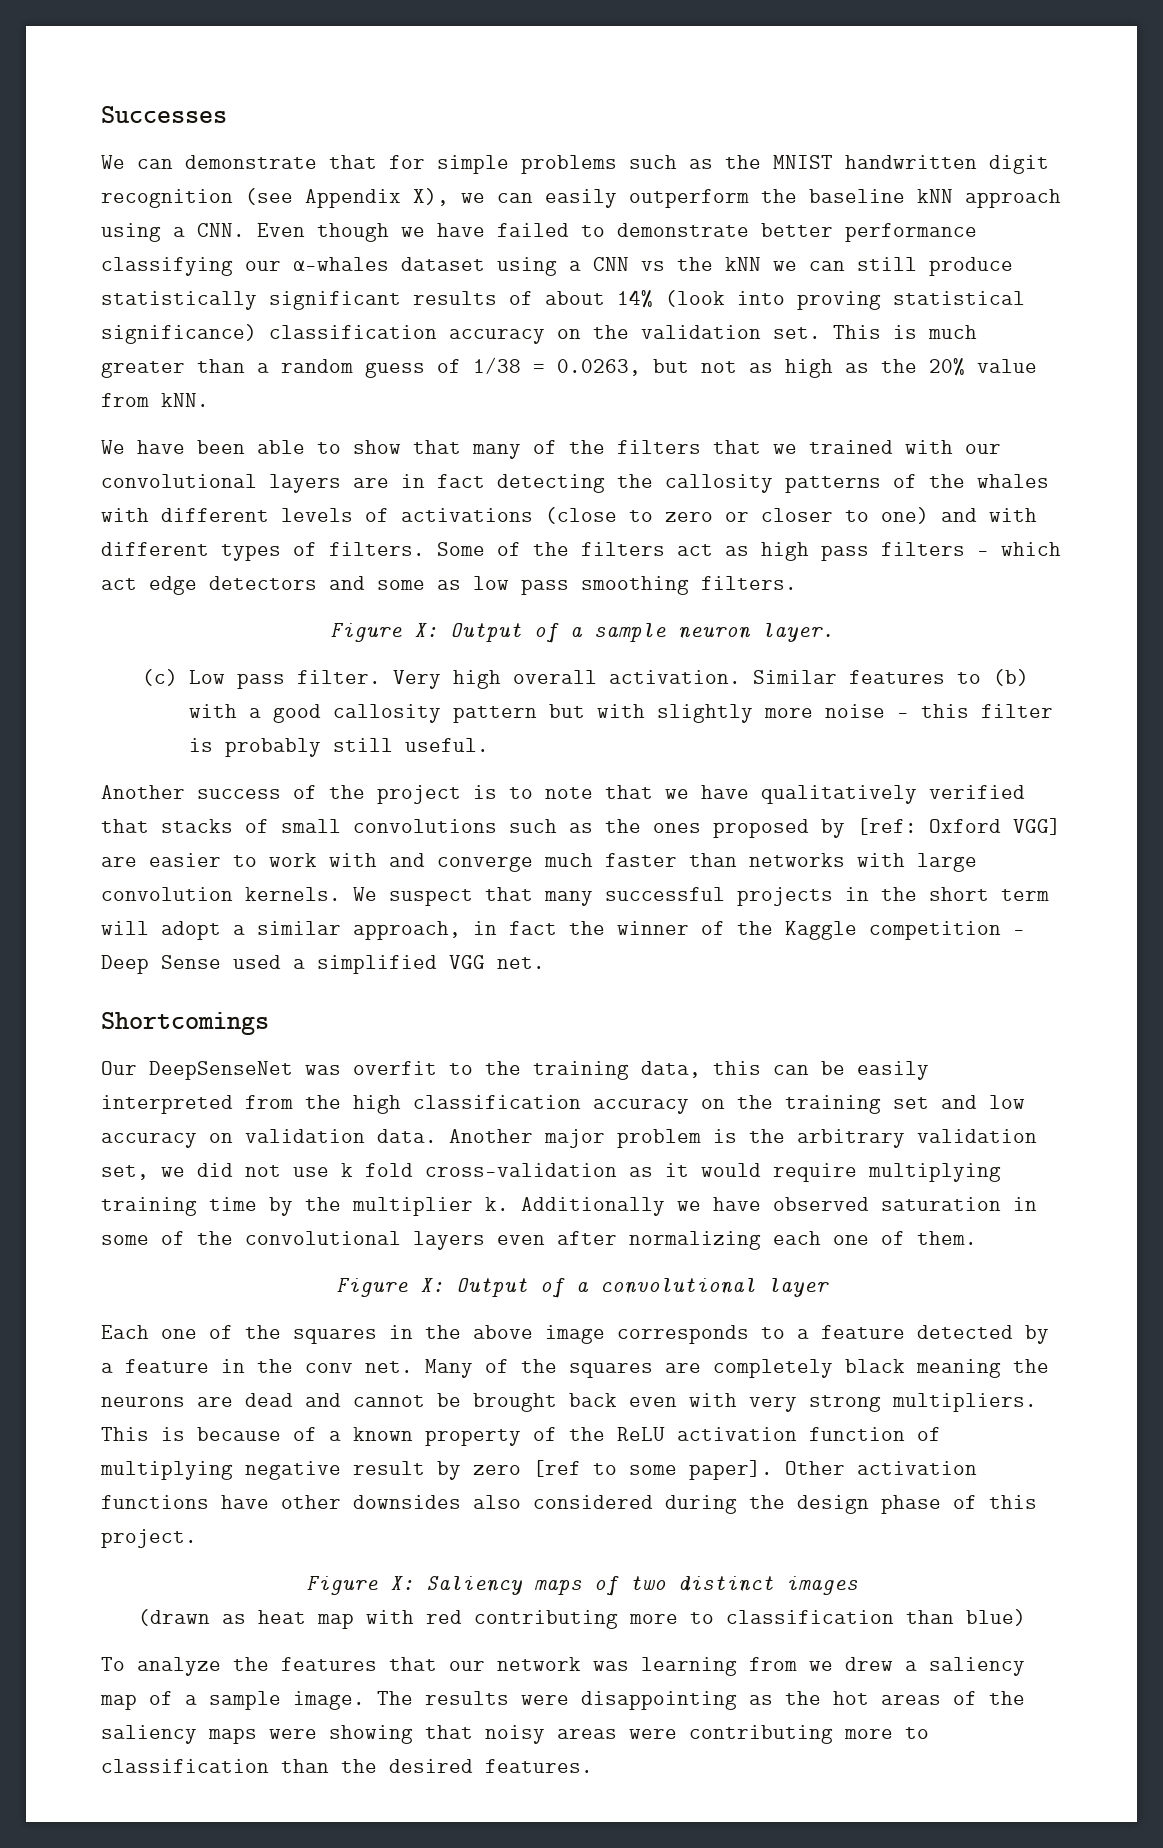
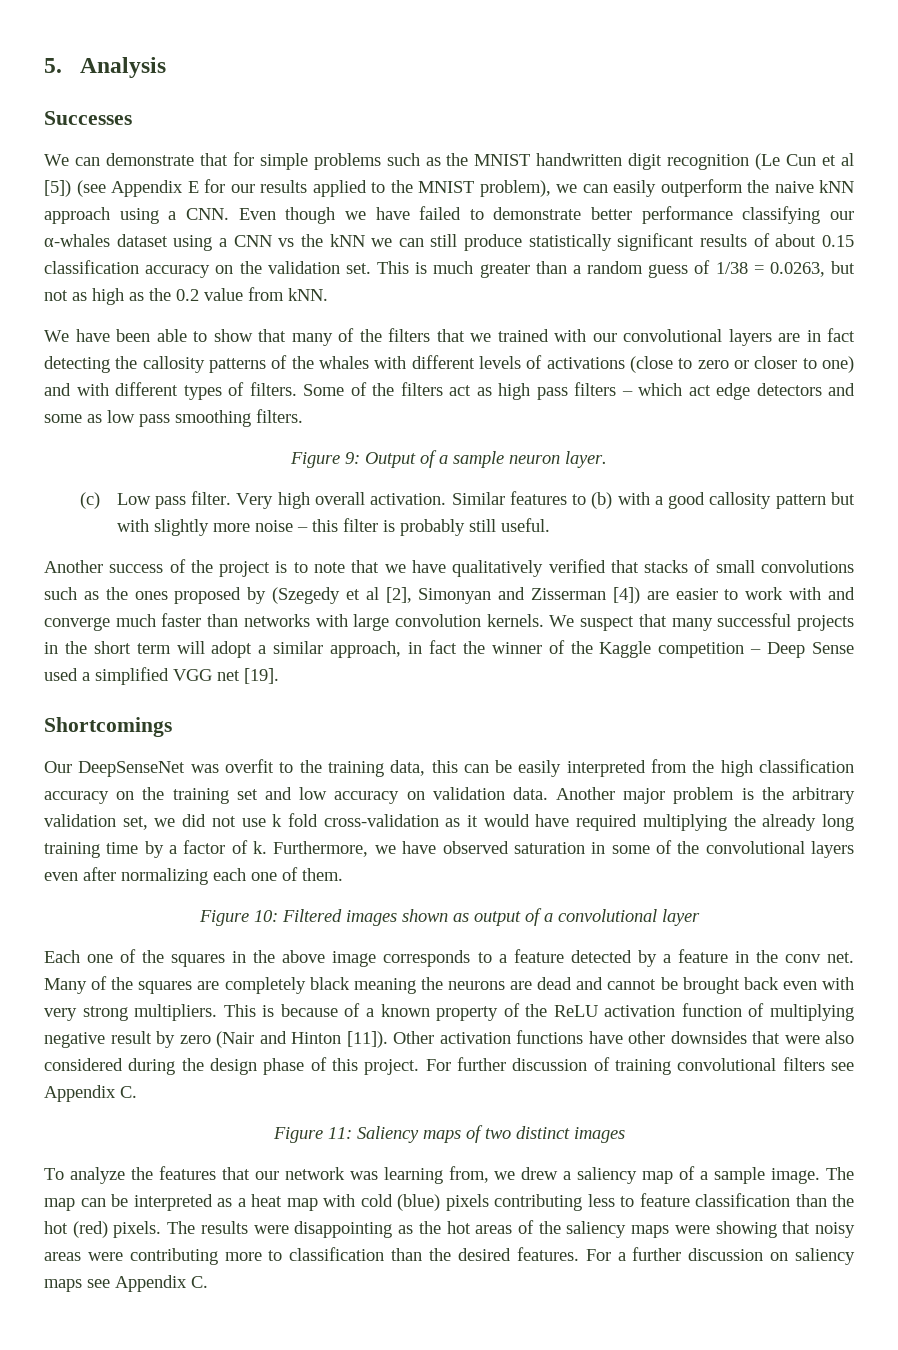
+ 5. Analysis
- We can demonstrate that for simple problems such as the MNIST handwritten digit recognition (see Appendix X), we can easily outperform the baseline kNN approach using a CNN. Even though we have failed to demonstrate better performance classifying our α-whales dataset using a CNN vs the kNN we can still produce statistically significant results of about 14% (look into proving statistical significance) classification accuracy on the validation set.
+ We can demonstrate that for simple problems such as the MNIST handwritten digit recognition (Le Cun et al [5]) (see Appendix E for our results applied to the MNIST problem), we can easily outperform the naive kNN approach using a CNN. Even though we have failed to demonstrate better performance classifying our α-whales dataset using a CNN vs the kNN we can still produce statistically significant results of about 0.15 classification accuracy on the validation set.
- This is much greater than a random guess of 1/38 = 0.0263, but not as high as the 20% value from kNN.
+ This is much greater than a random guess of 1/38 = 0.0263, but not as high as the 0.2 value from kNN.
- Figure X: Output of a sample neuron layer.
+ Figure 9: Output of a sample neuron layer.
- Another success of the project is to note that we have qualitatively verified that stacks of small convolutions such as the ones proposed by [ref: Oxford VGG] are easier to work with and converge much faster than networks with large convolution kernels.
+ Another success of the project is to note that we have qualitatively verified that stacks of small convolutions such as the ones proposed by (Szegedy et al [2], Simonyan and Zisserman [4]) are easier to work with and converge much faster than networks with large convolution kernels.
- We suspect that many successful projects in the short term will adopt a similar approach, in fact the winner of the Kaggle competition – Deep Sense used a simplified VGG net.
+ We suspect that many successful projects in the short term will adopt a similar approach, in fact the winner of the Kaggle competition – Deep Sense used a simplified VGG net [19].
- Another major problem is the arbitrary validation set, we did not use k fold cross-validation as it would require multiplying training time by the multiplier k. Additionally we have observed saturation in some of the convolutional layers even after normalizing each one of them.
+ Another major problem is the arbitrary validation set, we did not use k fold cross-validation as it would have required multiplying the already long training time by a factor of k. Furthermore, we have observed saturation in some of the convolutional layers even after normalizing each one of them.
- Figure X: Output of a convolutional layer
+ Figure 10: Filtered images shown as output of a convolutional layer
- This is because of a known property of the ReLU activation function of multiplying negative result by zero [ref to some paper].
+ This is because of a known property of the ReLU activation function of multiplying negative result by zero (Nair and Hinton [11]).
- Other activation functions have other downsides also considered during the design phase of this project.
- Figure X: Saliency maps of two distinct images
+ Other activation functions have other downsides that were also considered during the design phase of this project. For further discussion of training convolutional filters see Appendix C.
+ Figure 11: Saliency maps of two distinct images
- (drawn as heat map with red contributing more to classification than blue)
- To analyze the features that our network was learning from we drew a saliency map of a sample image.
+ To analyze the features that our network was learning from, we drew a saliency map of a sample image.
- The results were disappointing as the hot areas of the saliency maps were showing that noisy areas were contributing more to classification than the desired features.
+ The map can be interpreted as a heat map with cold (blue) pixels contributing less to feature classification than the hot (red) pixels. The results were disappointing as the hot areas of the saliency maps were showing that noisy areas were contributing more to classification than the desired features.
+ For a further discussion on saliency maps see Appendix C.

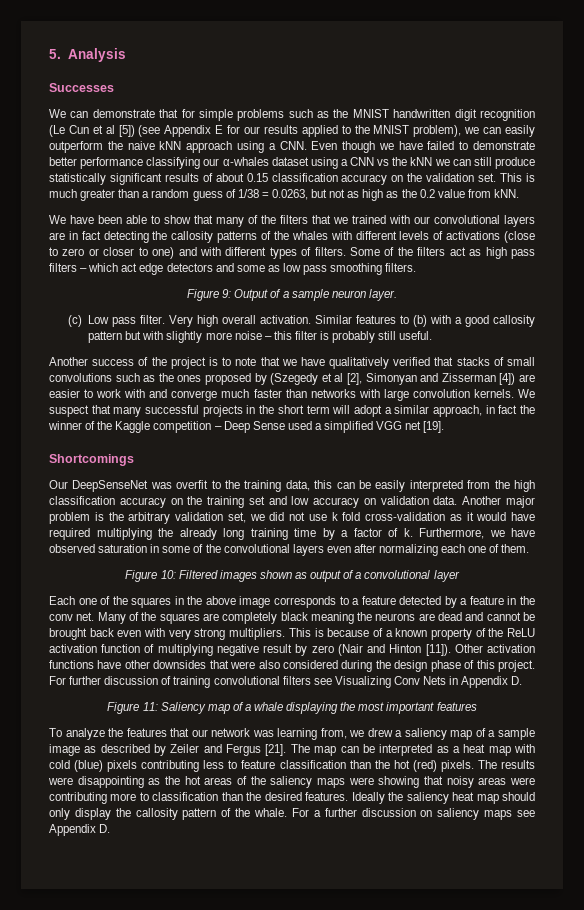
- For further discussion of training convolutional filters see Appendix C.
- Figure 11: Saliency maps of two distinct images
+ For further discussion of training convolutional filters see Visualizing Conv Nets in Appendix D.
+ Figure 11: Saliency map of a whale displaying the most important features
- To analyze the features that our network was learning from, we drew a saliency map of a sample image.
+ To analyze the features that our network was learning from, we drew a saliency map of a sample image as described by Zeiler and Fergus [21].
+ Ideally the saliency heat map should only display the callosity pattern of the whale.
- For a further discussion on saliency maps see Appendix C.
+ For a further discussion on saliency maps see Appendix D.

